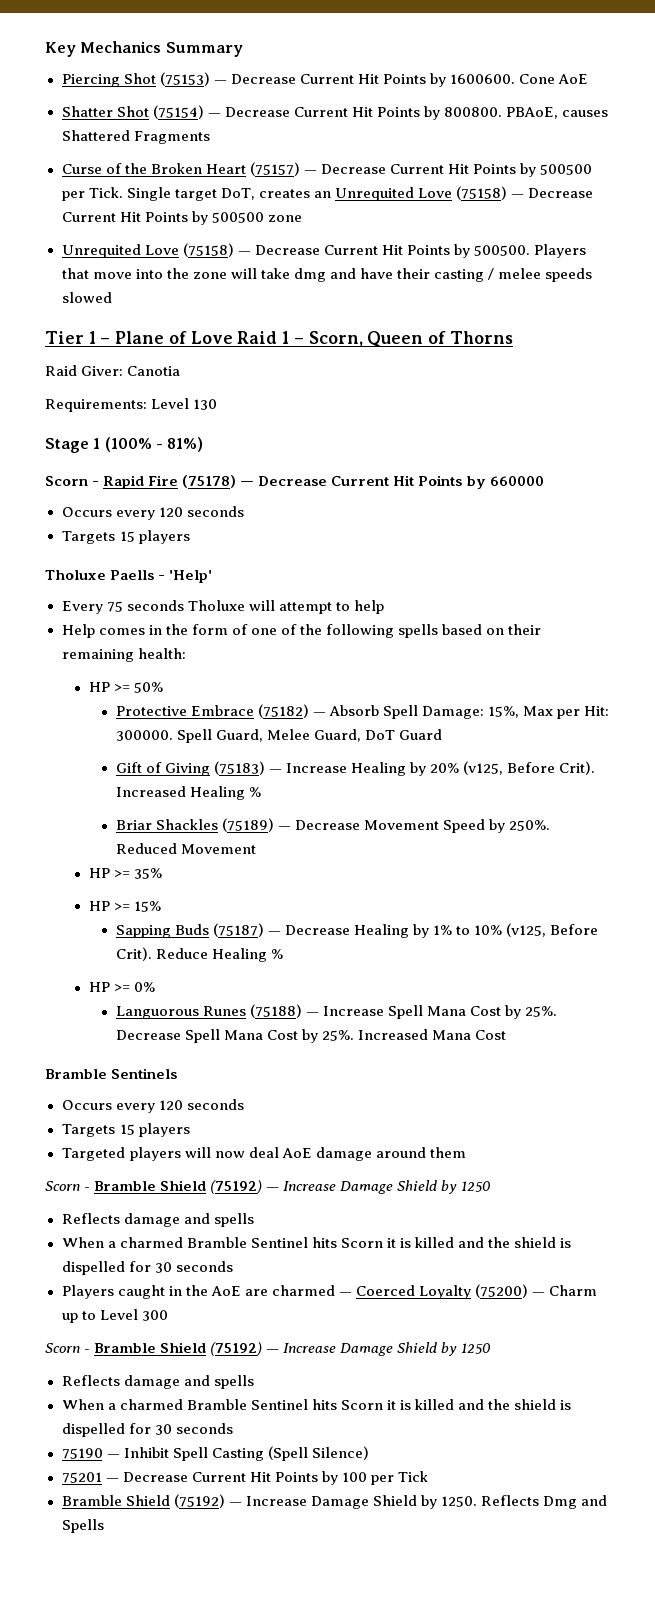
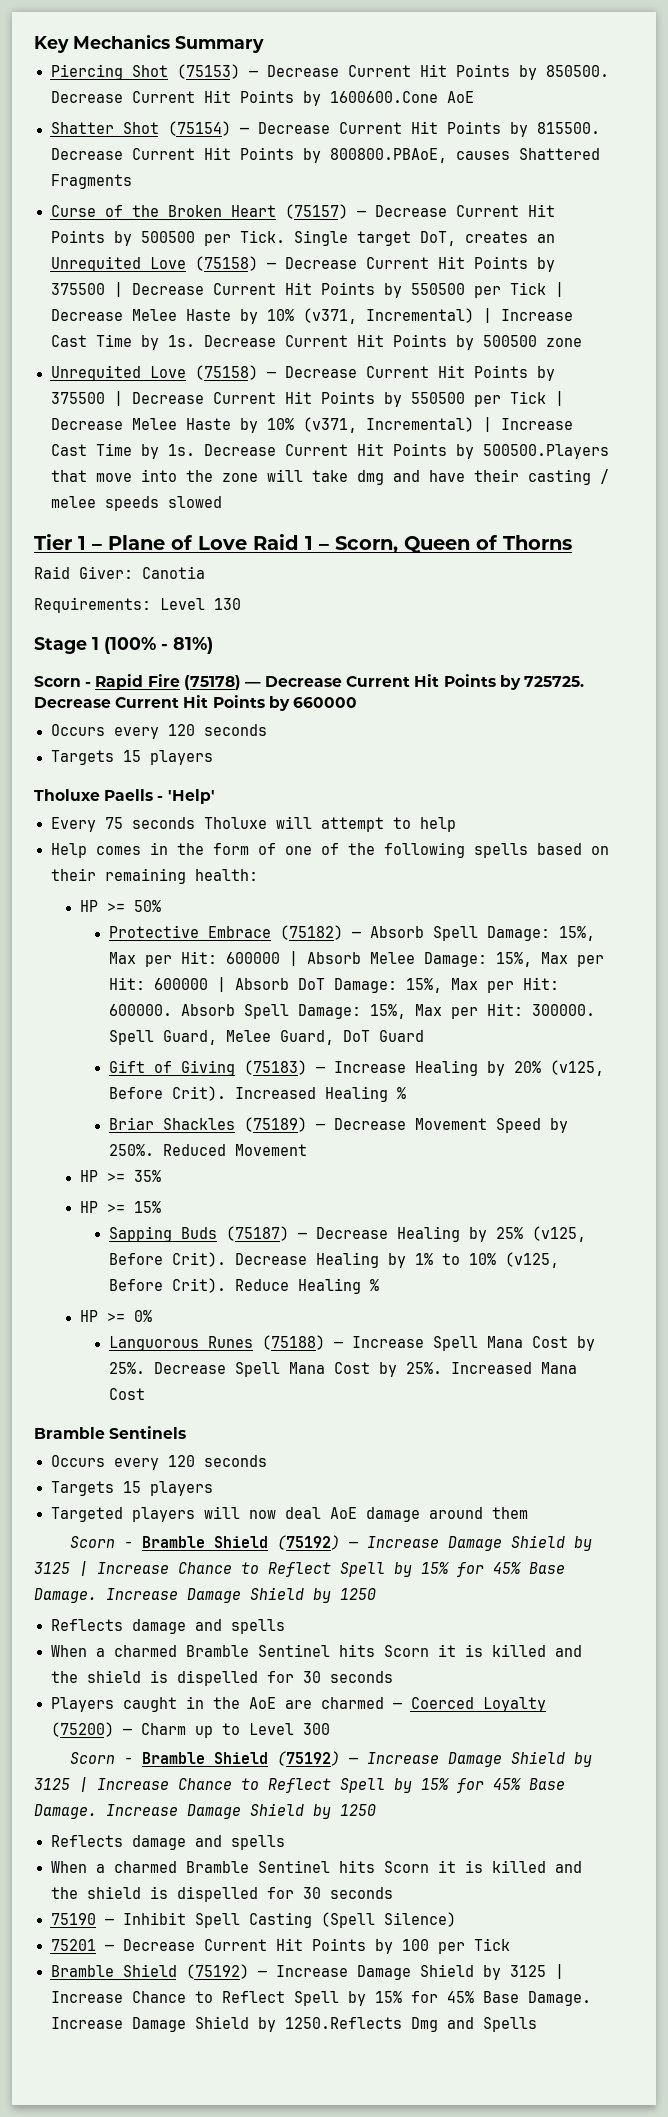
- Piercing Shot (75153) — Decrease Current Hit Points by 1600600. Cone AoE
+ Piercing Shot (75153) — Decrease Current Hit Points by 850500. Decrease Current Hit Points by 1600600.Cone AoE
- Shatter Shot (75154) — Decrease Current Hit Points by 800800. PBAoE, causes Shattered Fragments
+ Shatter Shot (75154) — Decrease Current Hit Points by 815500. Decrease Current Hit Points by 800800.PBAoE, causes Shattered Fragments
- Single target DoT, creates an Unrequited Love (75158) — Decrease Current Hit Points by 500500 zone
+ Single target DoT, creates an Unrequited Love (75158) — Decrease Current Hit Points by 375500 | Decrease Current Hit Points by 550500 per Tick | Decrease Melee Haste by 10% (v371, Incremental) | Increase Cast Time by 1s. Decrease Current Hit Points by 500500 zone
- Unrequited Love (75158) — Decrease Current Hit Points by 500500. Players that move into the zone will take dmg and have their casting / melee speeds slowed
+ Unrequited Love (75158) — Decrease Current Hit Points by 375500 | Decrease Current Hit Points by 550500 per Tick | Decrease Melee Haste by 10% (v371, Incremental) | Increase Cast Time by 1s. Decrease Current Hit Points by 500500.Players that move into the zone will take dmg and have their casting / melee speeds slowed
- Scorn - Rapid Fire (75178) — Decrease Current Hit Points by 660000
+ Scorn - Rapid Fire (75178) — Decrease Current Hit Points by 725725. Decrease Current Hit Points by 660000
- Protective Embrace (75182) — Absorb Spell Damage: 15%, Max per Hit: 300000.
+ Protective Embrace (75182) — Absorb Spell Damage: 15%, Max per Hit: 600000 | Absorb Melee Damage: 15%, Max per Hit: 600000 | Absorb DoT Damage: 15%, Max per Hit: 600000. Absorb Spell Damage: 15%, Max per Hit: 300000.
- Sapping Buds (75187) — Decrease Healing by 1% to 10% (v125, Before Crit).
+ Sapping Buds (75187) — Decrease Healing by 25% (v125, Before Crit). Decrease Healing by 1% to 10% (v125, Before Crit).
  Targeted players will now deal AoE damage around them
- Scorn - Bramble Shield (75192) — Increase Damage Shield by 1250
+ Scorn - Bramble Shield (75192) — Increase Damage Shield by 3125 | Increase Chance to Reflect Spell by 15% for 45% Base Damage. Increase Damage Shield by 1250
  Players caught in the AoE are charmed — Coerced Loyalty (75200) — Charm up to Level 300
- Scorn - Bramble Shield (75192) — Increase Damage Shield by 1250
+ Scorn - Bramble Shield (75192) — Increase Damage Shield by 3125 | Increase Chance to Reflect Spell by 15% for 45% Base Damage. Increase Damage Shield by 1250
- Bramble Shield (75192) — Increase Damage Shield by 1250. Reflects Dmg and Spells
+ Bramble Shield (75192) — Increase Damage Shield by 3125 | Increase Chance to Reflect Spell by 15% for 45% Base Damage. Increase Damage Shield by 1250.Reflects Dmg and Spells

